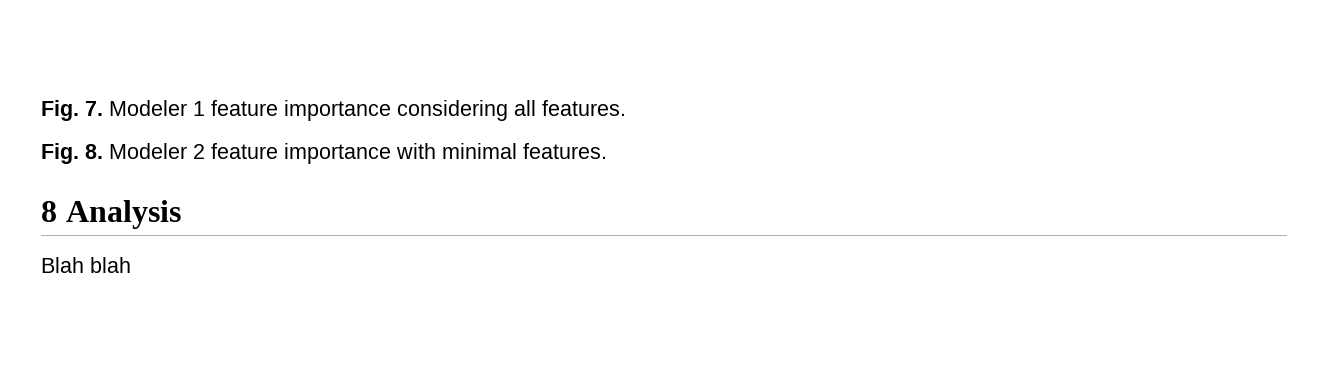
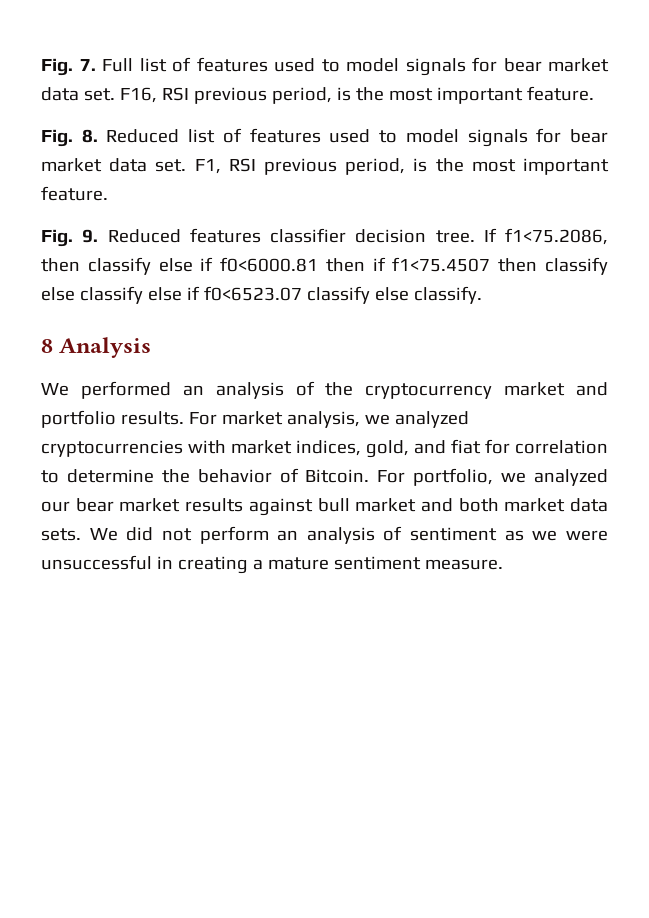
- Fig. 7. Modeler 1 feature importance considering all features.
- Fig. 8. Modeler 2 feature importance with minimal features.
+ Fig. 7. Full list of features used to model signals for bear market data set. F16, RSI previous period, is the most important feature.
+ Fig. 8. Reduced list of features used to model signals for bear market data set. F1, RSI previous period, is the most important feature.
+ Fig. 9. Reduced features classifier decision tree. If f1<75.2086, then classify else if f0<6000.81 then if f1<75.4507 then classify else classify else if f0<6523.07 classify else classify.
  8 Analysis
- Blah blah
+ We performed an analysis of the cryptocurrency market and portfolio results. For market analysis, we analyzed cryptocurrencies with market indices, gold, and fiat for correlation to determine the behavior of Bitcoin. For portfolio, we analyzed our bear market results against bull market and both market data sets. We did not perform an analysis of sentiment as we were unsuccessful in creating a mature sentiment measure.

